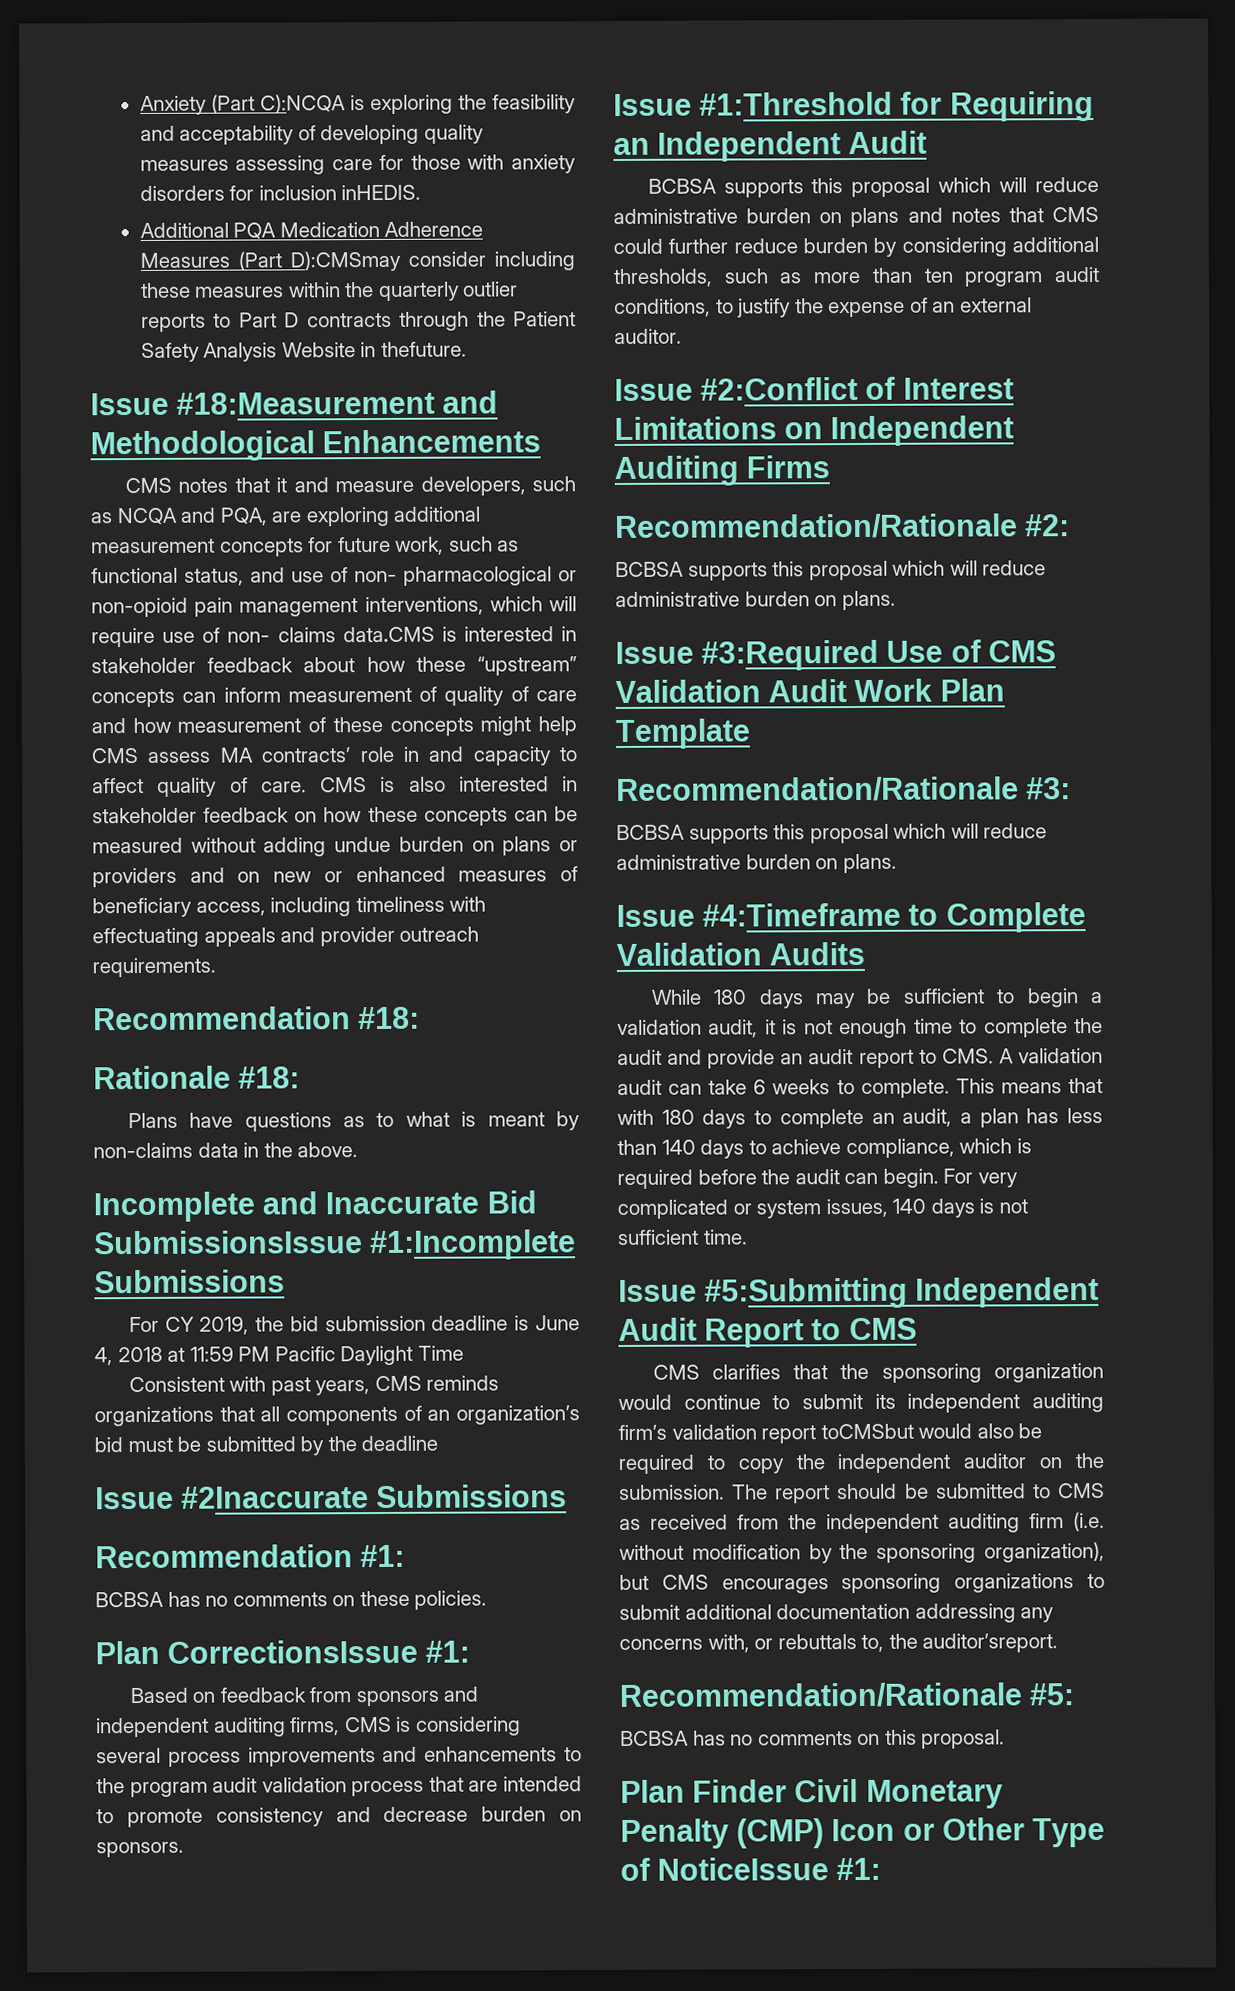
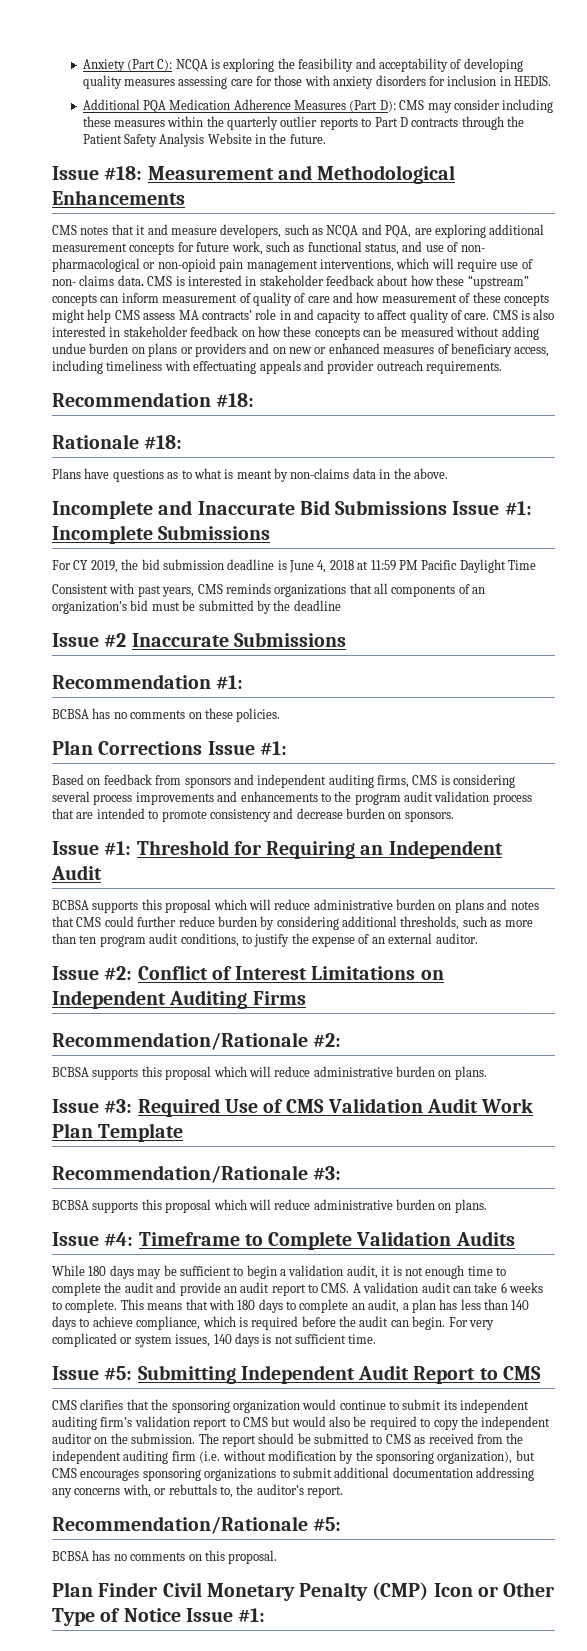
- Anxiety (Part C):NCQA is exploring the feasibility and acceptability of developing quality measures assessing care for those with anxiety disorders for inclusion inHEDIS.
+ Anxiety (Part C): NCQA is exploring the feasibility and acceptability of developing quality measures assessing care for those with anxiety disorders for inclusion in HEDIS.
- Additional PQA Medication Adherence Measures (Part D):CMSmay consider including these measures within the quarterly outlier reports to Part D contracts through the Patient Safety Analysis Website in thefuture.
- Issue #18:Measurement and Methodological Enhancements
+ Additional PQA Medication Adherence Measures (Part D): CMS may consider including these measures within the quarterly outlier reports to Part D contracts through the Patient Safety Analysis Website in the future.
+ Issue #18: Measurement and Methodological Enhancements
- CMS notes that it and measure developers, such as NCQA and PQA, are exploring additional measurement concepts for future work, such as functional status, and use of non- pharmacological or non-opioid pain management interventions, which will require use of non- claims data.CMS is interested in stakeholder feedback about how these “upstream” concepts can inform measurement of quality of care and how measurement of these concepts might help CMS assess MA contracts’ role in and capacity to affect quality of care.
+ CMS notes that it and measure developers, such as NCQA and PQA, are exploring additional measurement concepts for future work, such as functional status, and use of non- pharmacological or non-opioid pain management interventions, which will require use of non- claims data. CMS is interested in stakeholder feedback about how these “upstream” concepts can inform measurement of quality of care and how measurement of these concepts might help CMS assess MA contracts’ role in and capacity to affect quality of care.
- Incomplete and Inaccurate Bid SubmissionsIssue #1:Incomplete Submissions
+ Incomplete and Inaccurate Bid Submissions Issue #1: Incomplete Submissions
- Issue #2Inaccurate Submissions
+ Issue #2 Inaccurate Submissions
- Plan CorrectionsIssue #1:
+ Plan Corrections Issue #1:
- Issue #1:Threshold for Requiring an Independent Audit
+ Issue #1: Threshold for Requiring an Independent Audit
- Issue #2:Conflict of Interest Limitations on Independent Auditing Firms
+ Issue #2: Conflict of Interest Limitations on Independent Auditing Firms
- Issue #3:Required Use of CMS Validation Audit Work Plan Template
+ Issue #3: Required Use of CMS Validation Audit Work Plan Template
- Issue #4:Timeframe to Complete Validation Audits
+ Issue #4: Timeframe to Complete Validation Audits
- Issue #5:Submitting Independent Audit Report to CMS
+ Issue #5: Submitting Independent Audit Report to CMS
- CMS clarifies that the sponsoring organization would continue to submit its independent auditing firm’s validation report toCMSbut would also be required to copy the independent auditor on the submission.
+ CMS clarifies that the sponsoring organization would continue to submit its independent auditing firm’s validation report to CMS but would also be required to copy the independent auditor on the submission.
- The report should be submitted to CMS as received from the independent auditing firm (i.e. without modification by the sponsoring organization), but CMS encourages sponsoring organizations to submit additional documentation addressing any concerns with, or rebuttals to, the auditor’sreport.
+ The report should be submitted to CMS as received from the independent auditing firm (i.e. without modification by the sponsoring organization), but CMS encourages sponsoring organizations to submit additional documentation addressing any concerns with, or rebuttals to, the auditor’s report.
- Plan Finder Civil Monetary Penalty (CMP) Icon or Other Type of NoticeIssue #1:
+ Plan Finder Civil Monetary Penalty (CMP) Icon or Other Type of Notice Issue #1:

